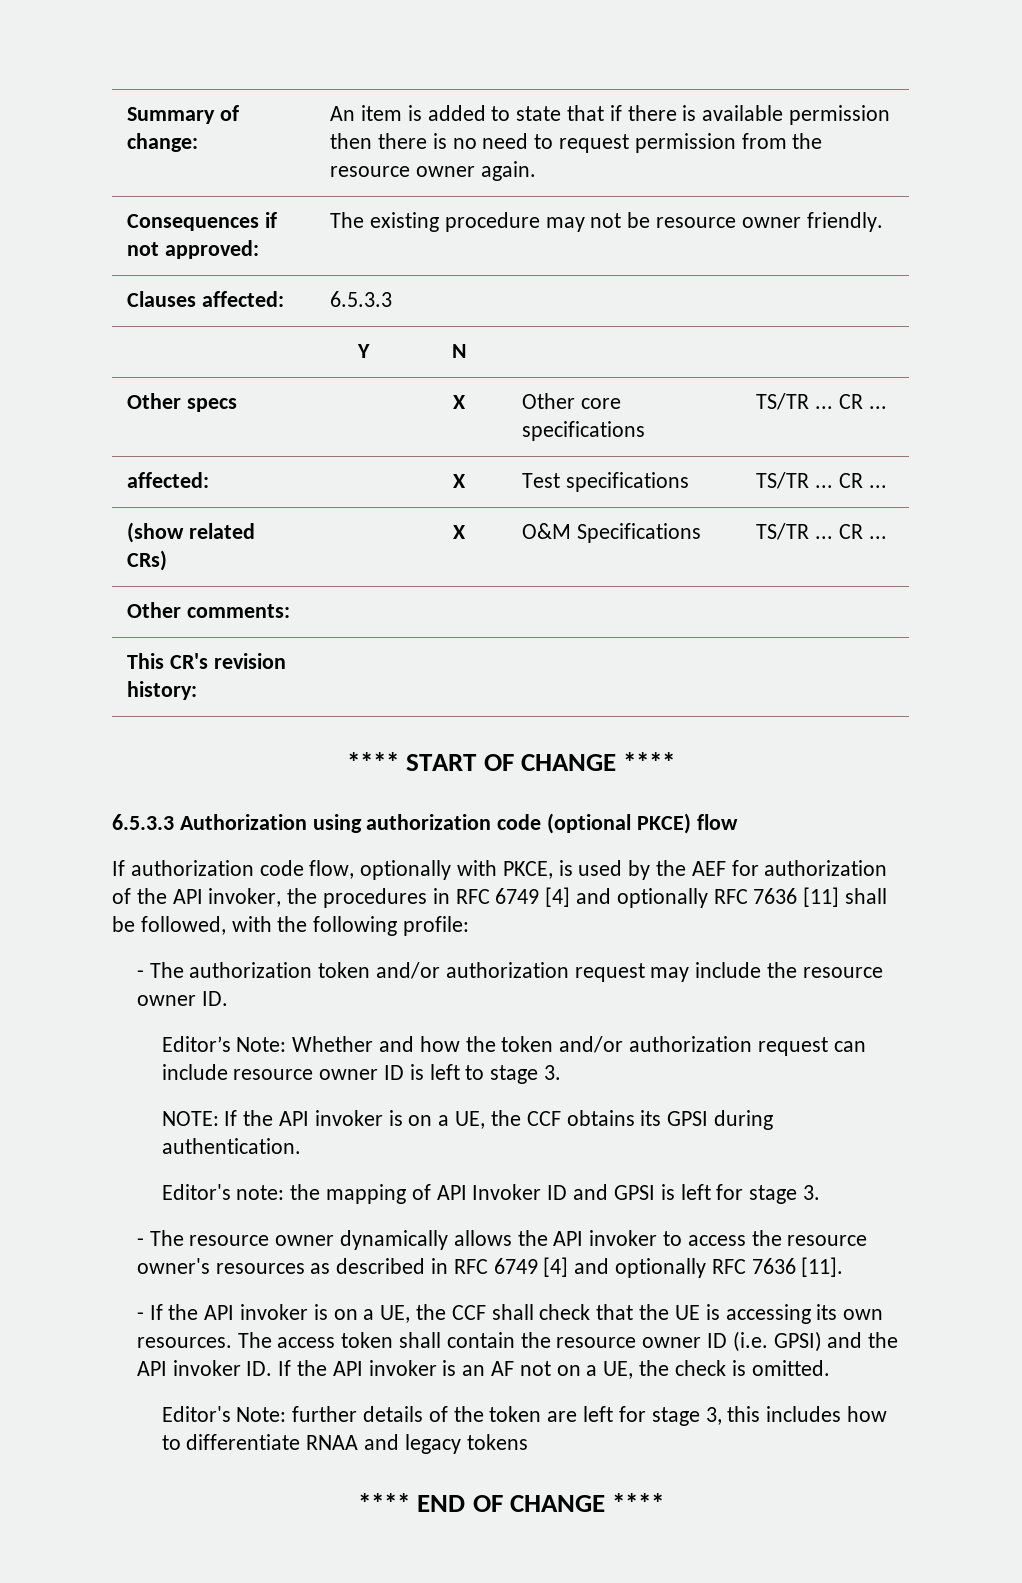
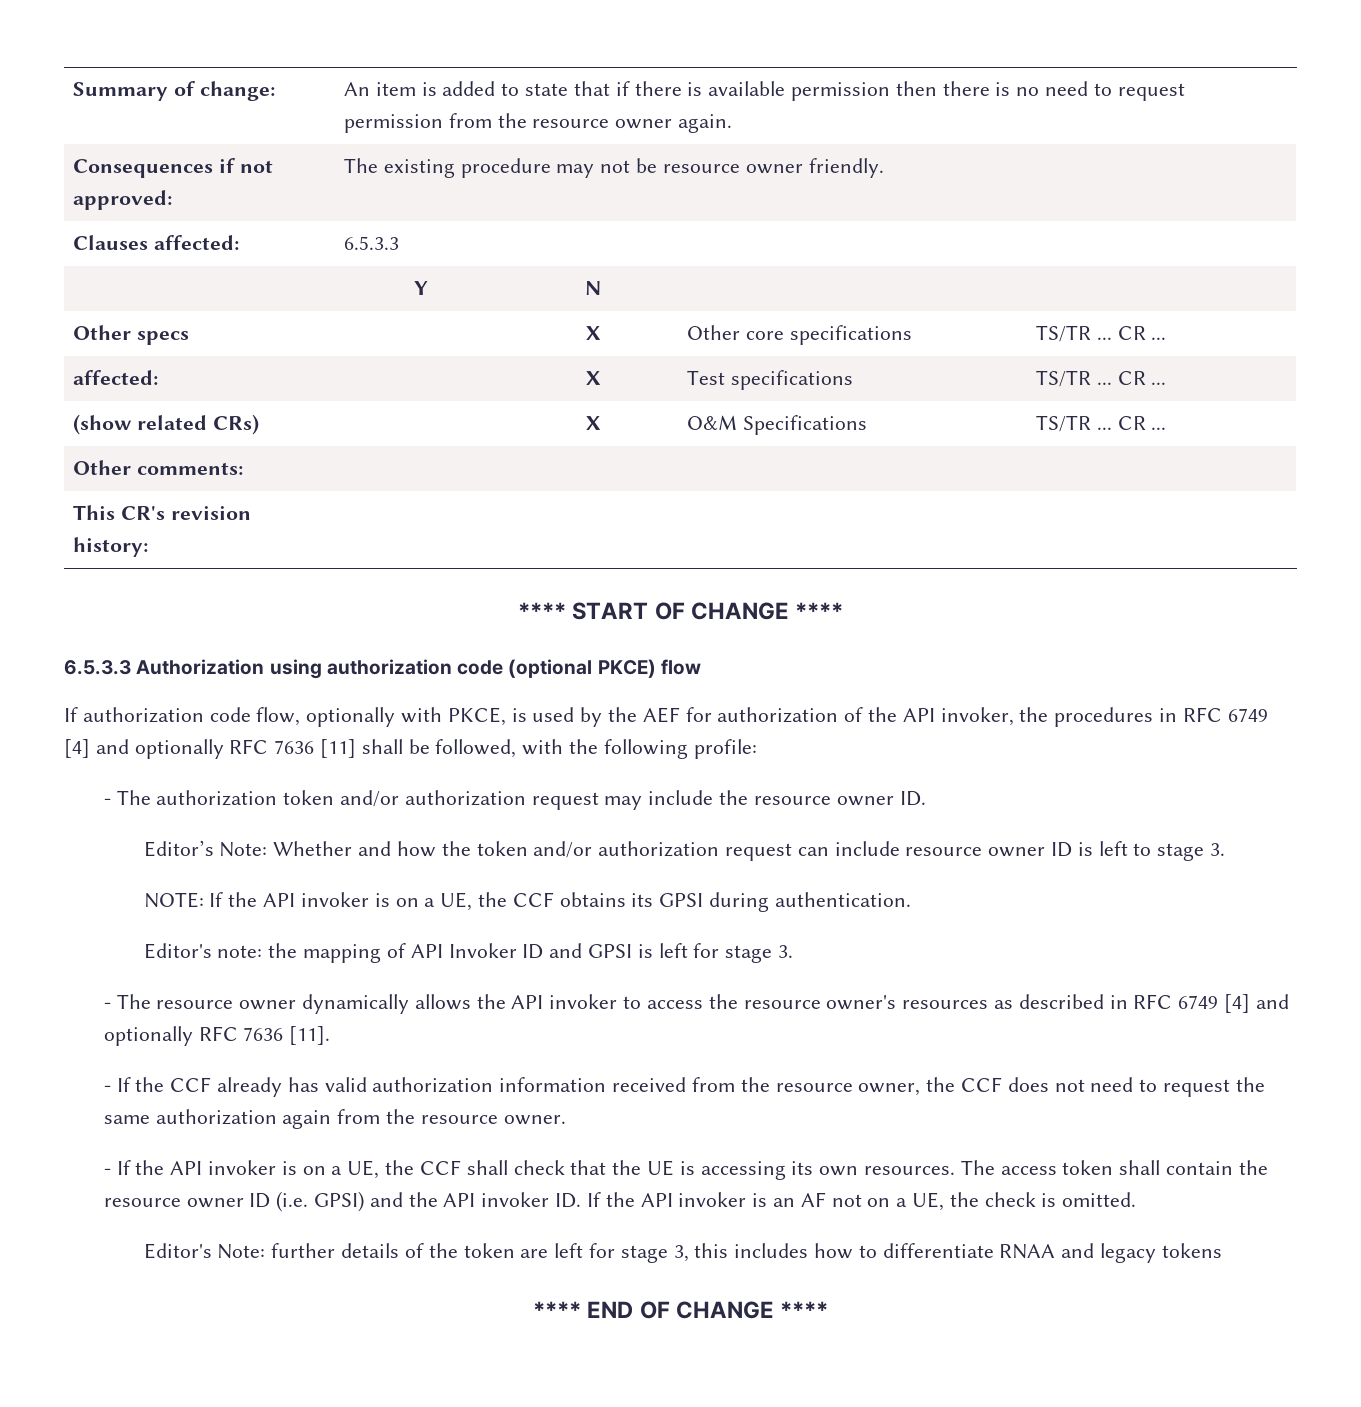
+ - If the CCF already has valid authorization information received from the resource owner, the CCF does not need to request the same authorization again from the resource owner.

